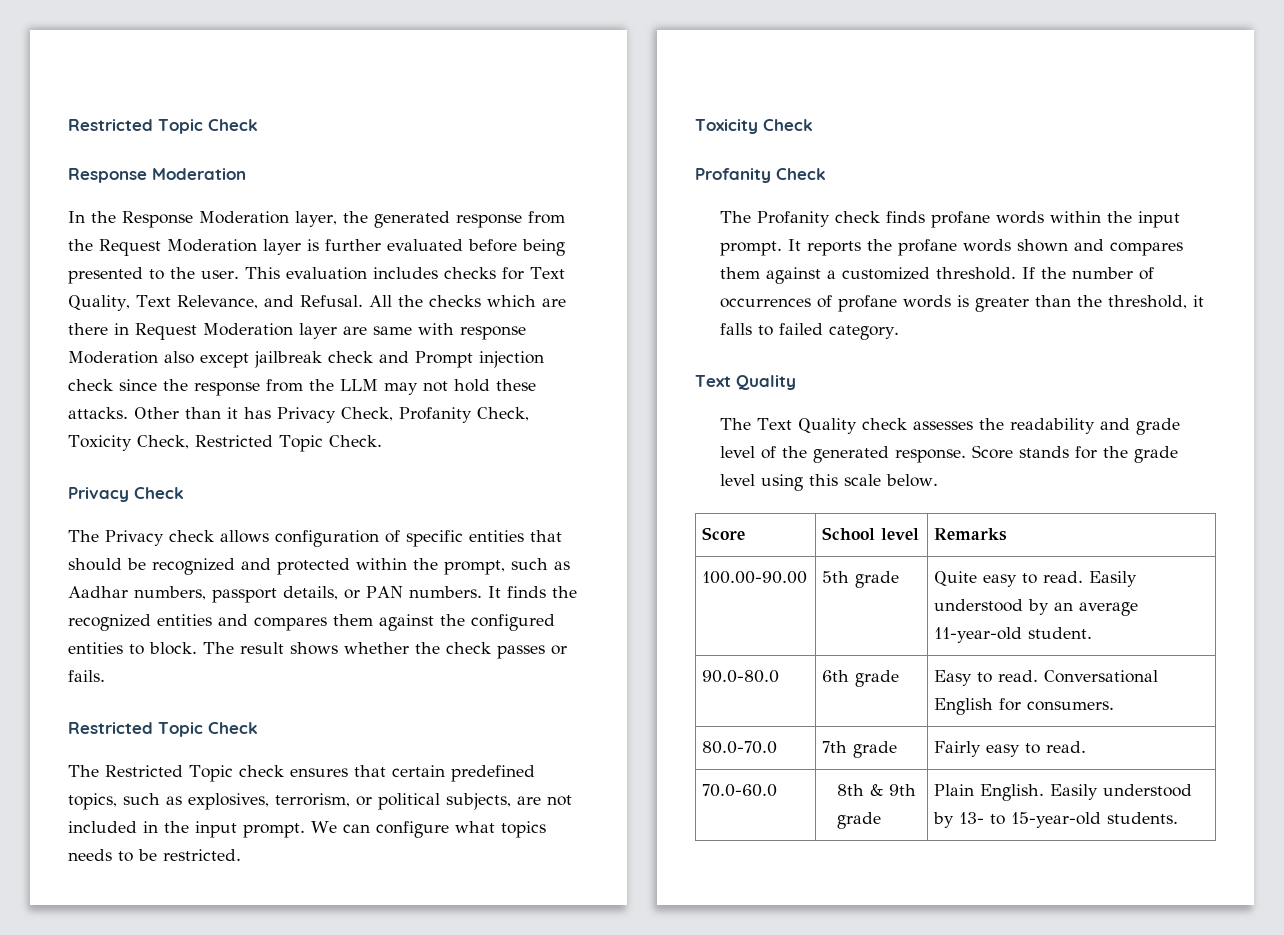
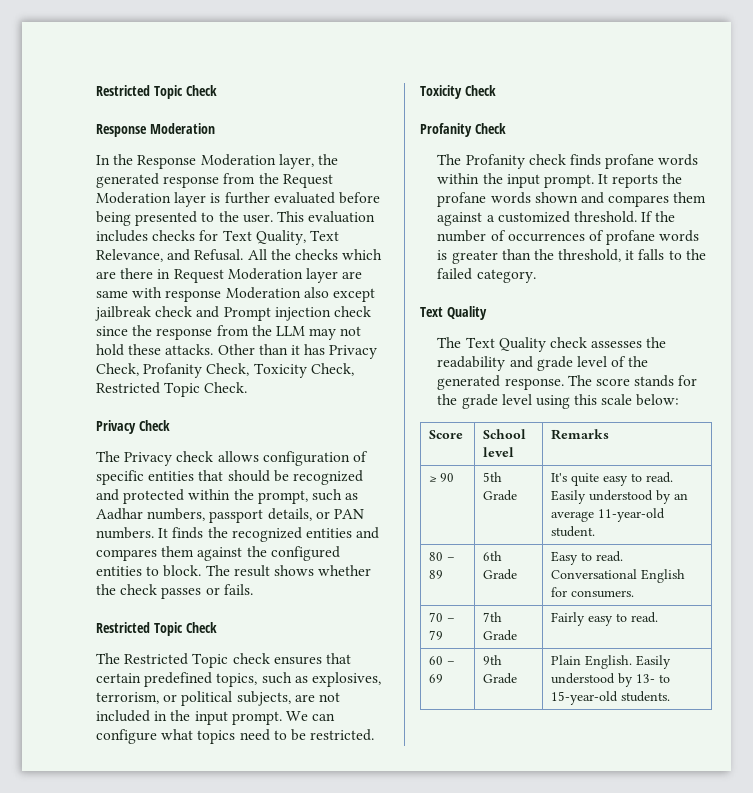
- We can configure what topics needs to be restricted.
+ We can configure what topics need to be restricted.
- If the number of occurrences of profane words is greater than the threshold, it falls to failed category.
+ If the number of occurrences of profane words is greater than the threshold, it falls to the failed category.
- Score stands for the grade level using this scale below.
+ The score stands for the grade level using this scale below:
- 100.00-90.00 | 5th grade | Quite easy to read. Easily understood by an average 11-year-old student.
+ ≥ 90 | 5th Grade | It's quite easy to read. Easily understood by an average 11-year-old student.
- 90.0-80.0 | 6th grade | Easy to read. Conversational English for consumers.
+ 80 – 89 | 6th Grade | Easy to read. Conversational English for consumers.
- 80.0-70.0 | 7th grade | Fairly easy to read.
+ 70 – 79 | 7th Grade | Fairly easy to read.
- 70.0-60.0 | 8th & 9th grade | Plain English. Easily understood by 13- to 15-year-old students.
+ 60 – 69 | 9th Grade | Plain English. Easily understood by 13- to 15-year-old students.

